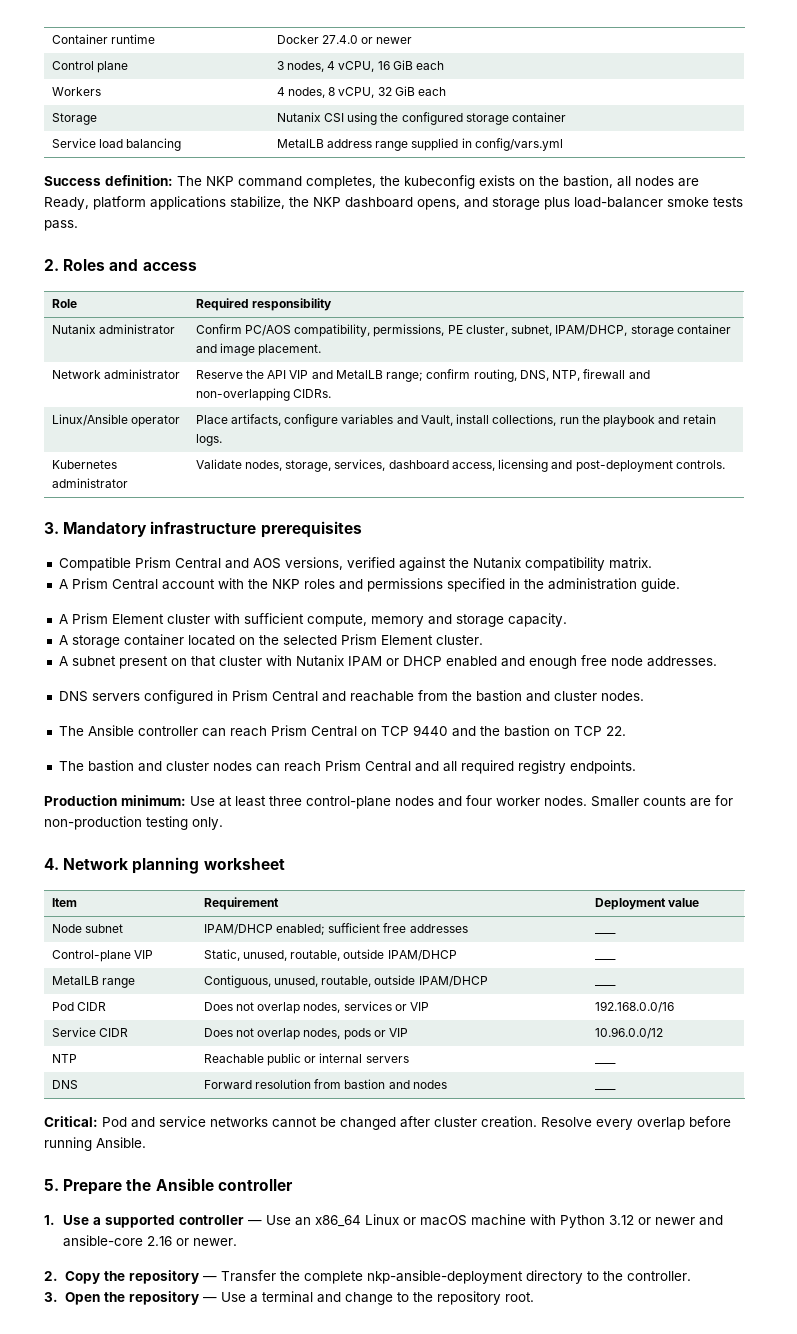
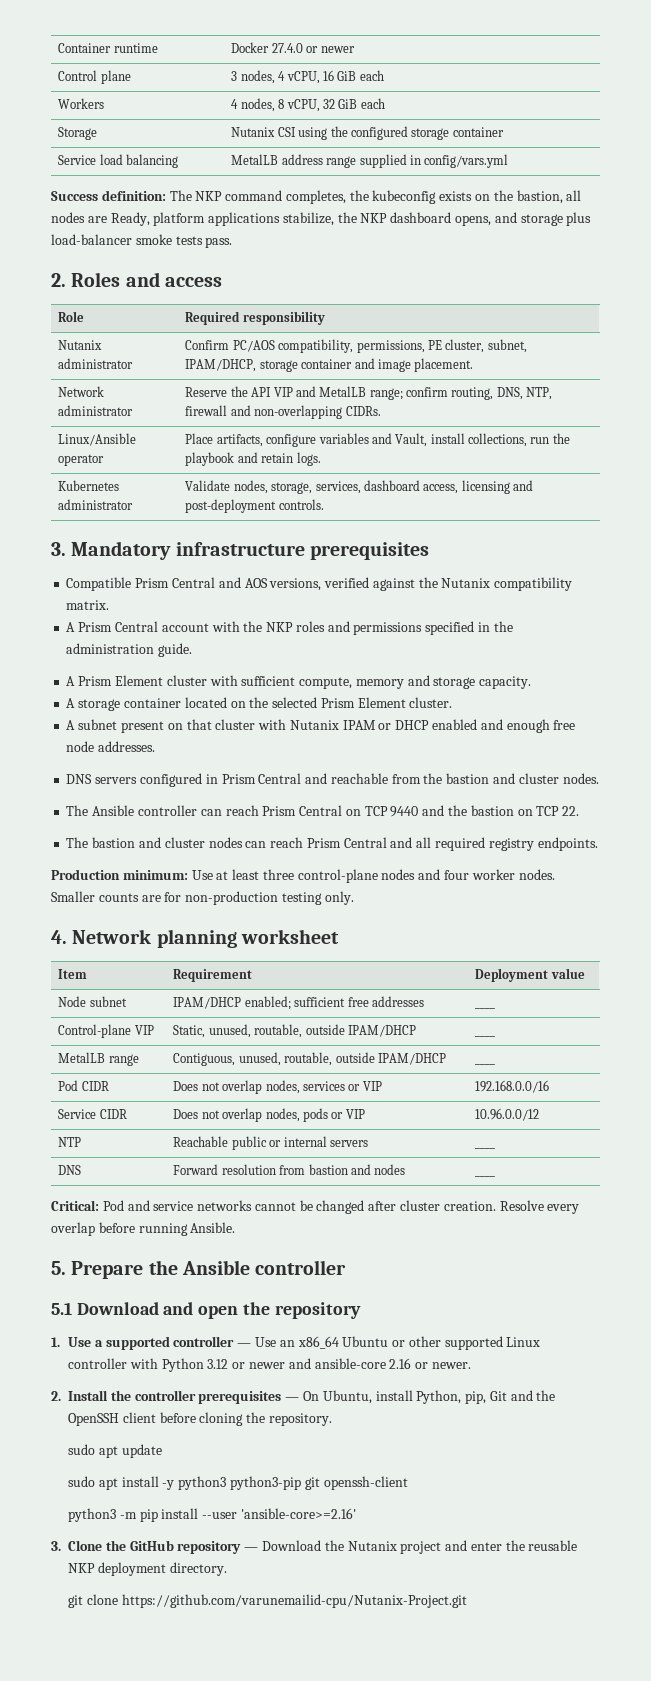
+ 5.1 Download and open the repository
- 1. Use a supported controller — Use an x86_64 Linux or macOS machine with Python 3.12 or newer and ansible-core 2.16 or newer.
+ 1. Use a supported controller — Use an x86_64 Ubuntu or other supported Linux controller with Python 3.12 or newer and ansible-core 2.16 or newer.
- 2. Copy the repository — Transfer the complete nkp-ansible-deployment directory to the controller.
- 3. Open the repository — Use a terminal and change to the repository root.
+ 2. Install the controller prerequisites — On Ubuntu, install Python, pip, Git and the OpenSSH client before cloning the repository.
+ sudo apt update
+ sudo apt install -y python3 python3-pip git openssh-client
+ python3 -m pip install --user 'ansible-core>=2.16'
+ 3. Clone the GitHub repository — Download the Nutanix project and enter the reusable NKP deployment directory.
+ git clone https://github.com/varunemailid-cpu/Nutanix-Project.git

